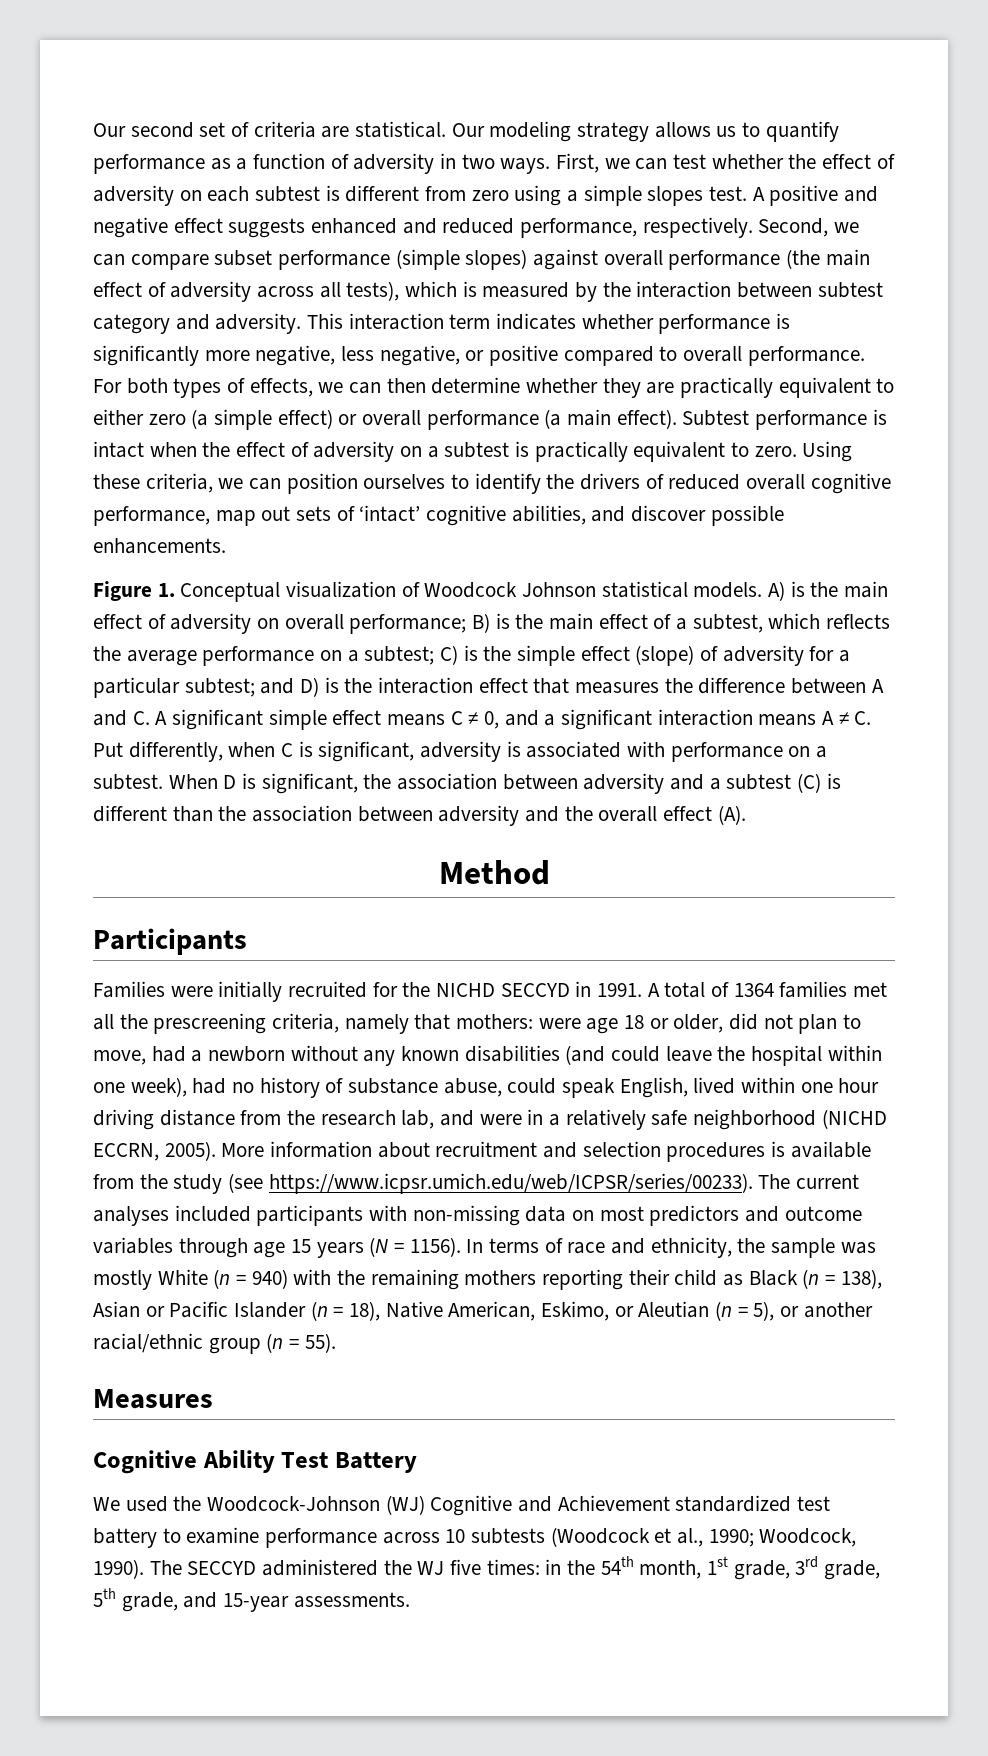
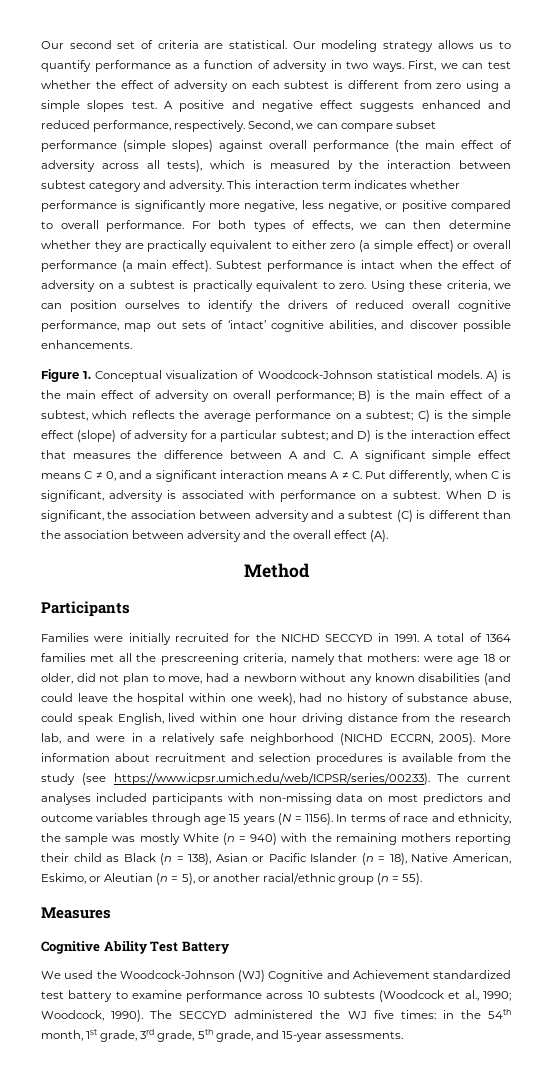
- Figure 1. Conceptual visualization of Woodcock Johnson statistical models.
+ Figure 1. Conceptual visualization of Woodcock-Johnson statistical models.

